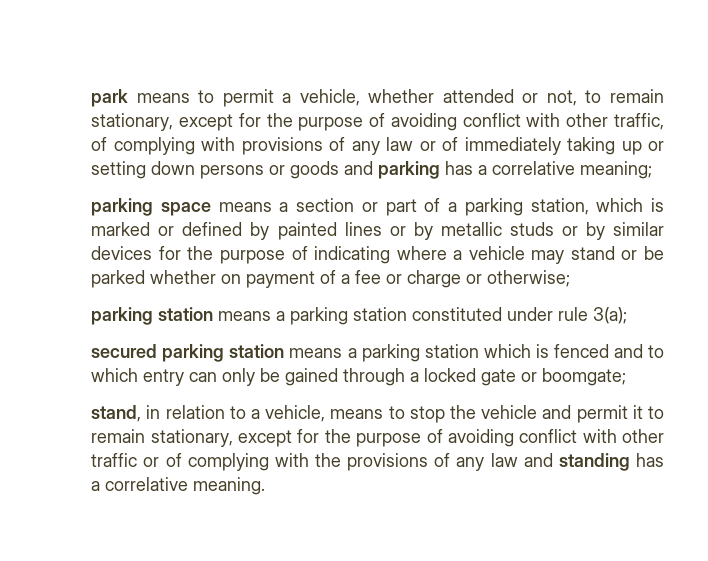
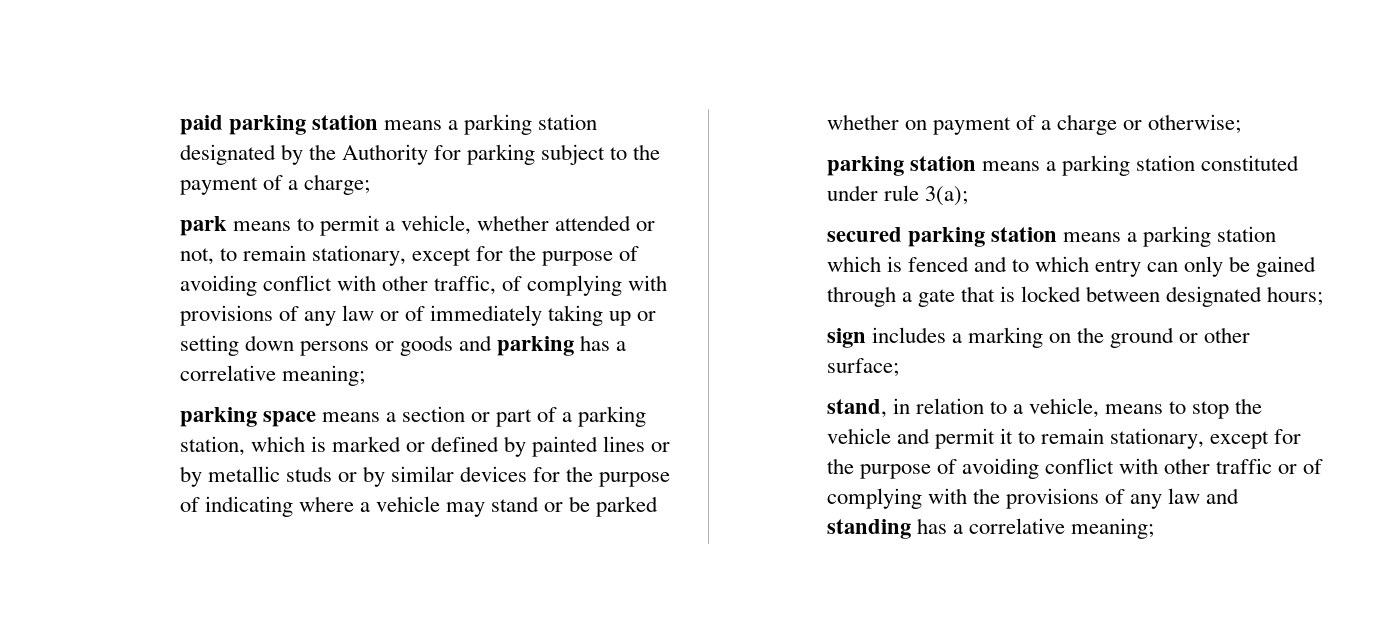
+ paid parking station means a parking station designated by the Authority for parking subject to the payment of a charge;
- parking space means a section or part of a parking station, which is marked or defined by painted lines or by metallic studs or by similar devices for the purpose of indicating where a vehicle may stand or be parked whether on payment of a fee or charge or otherwise;
+ parking space means a section or part of a parking station, which is marked or defined by painted lines or by metallic studs or by similar devices for the purpose of indicating where a vehicle may stand or be parked whether on payment of a charge or otherwise;
- secured parking station means a parking station which is fenced and to which entry can only be gained through a locked gate or boomgate;
+ secured parking station means a parking station which is fenced and to which entry can only be gained through a gate that is locked between designated hours;
+ sign includes a marking on the ground or other surface;
- stand, in relation to a vehicle, means to stop the vehicle and permit it to remain stationary, except for the purpose of avoiding conflict with other traffic or of complying with the provisions of any law and standing has a correlative meaning.
+ stand, in relation to a vehicle, means to stop the vehicle and permit it to remain stationary, except for the purpose of avoiding conflict with other traffic or of complying with the provisions of any law and standing has a correlative meaning;

